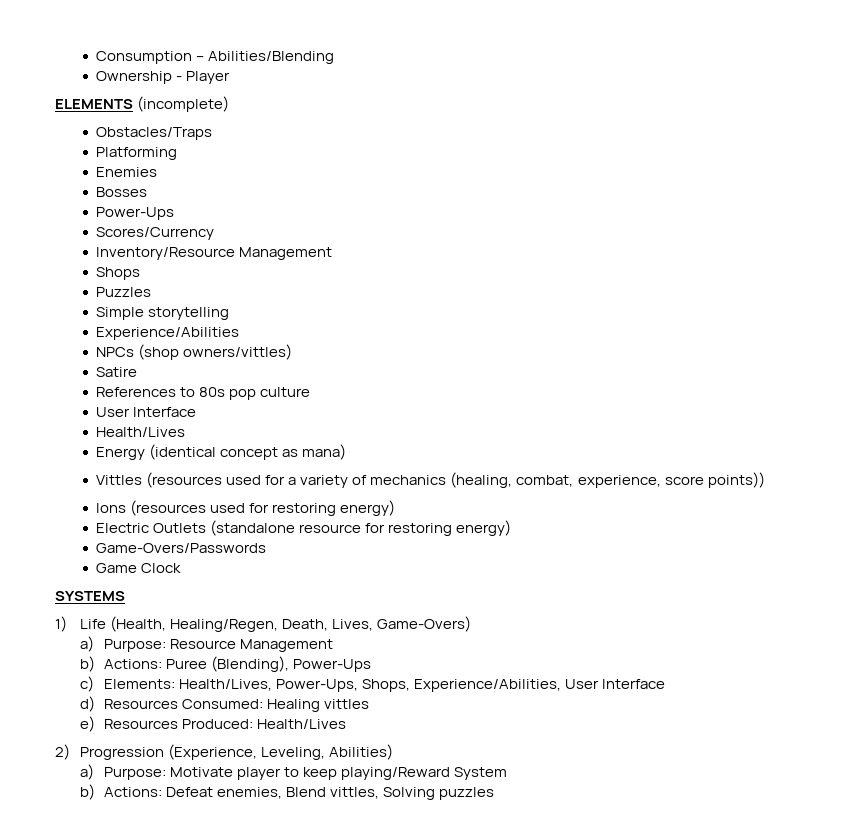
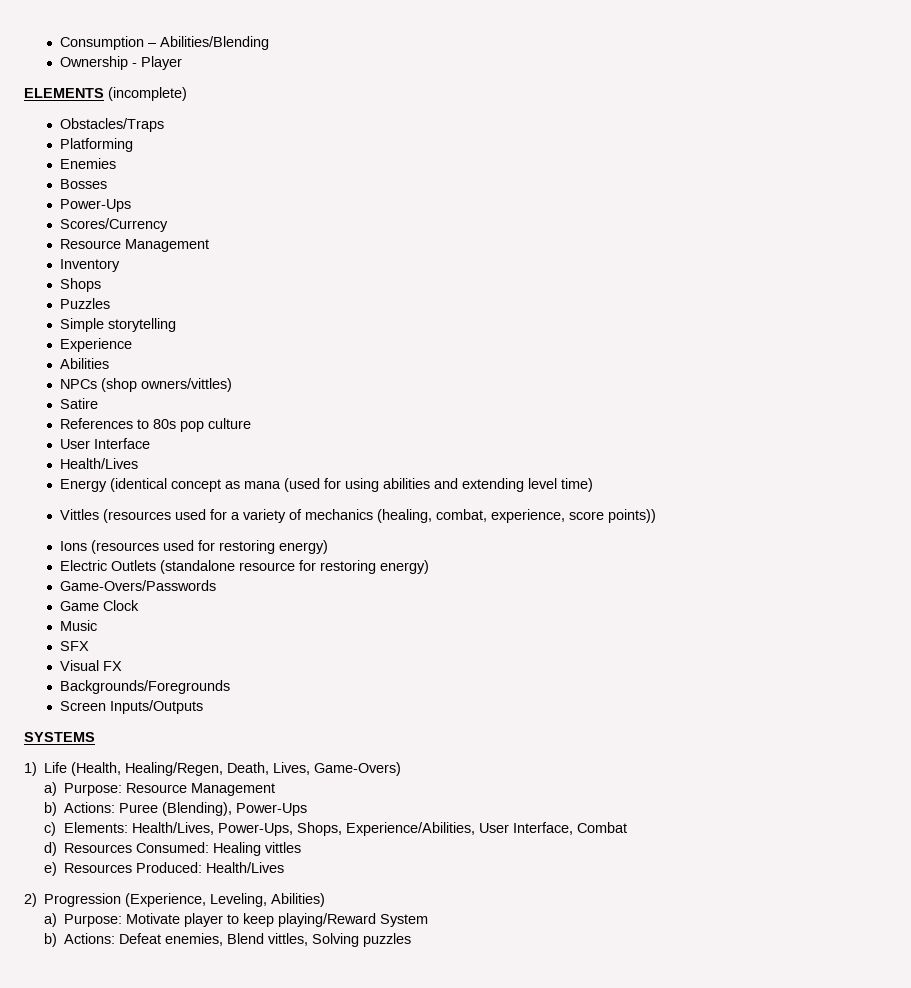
  Scores/Currency
- Inventory/Resource Management
+ Resource Management
+ Inventory
- Experience/Abilities
+ Experience
+ Abilities
- Energy (identical concept as mana)
+ Energy (identical concept as mana (used for using abilities and extending level time)
+ Music
+ SFX
+ Visual FX
+ Backgrounds/Foregrounds
+ Screen Inputs/Outputs
- c) Elements: Health/Lives, Power-Ups, Shops, Experience/Abilities, User Interface
+ c) Elements: Health/Lives, Power-Ups, Shops, Experience/Abilities, User Interface, Combat

